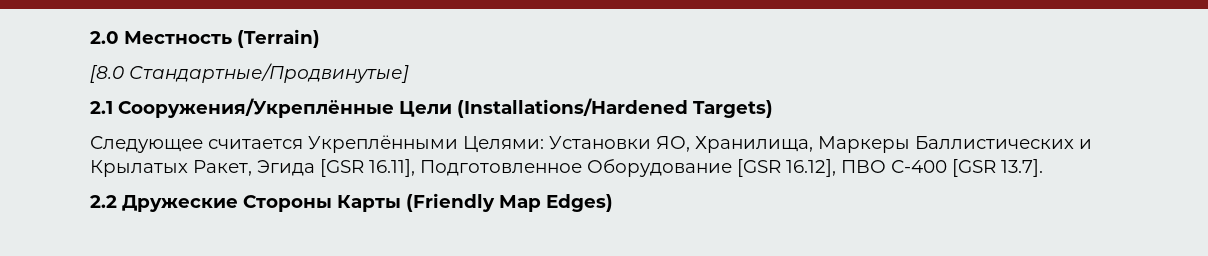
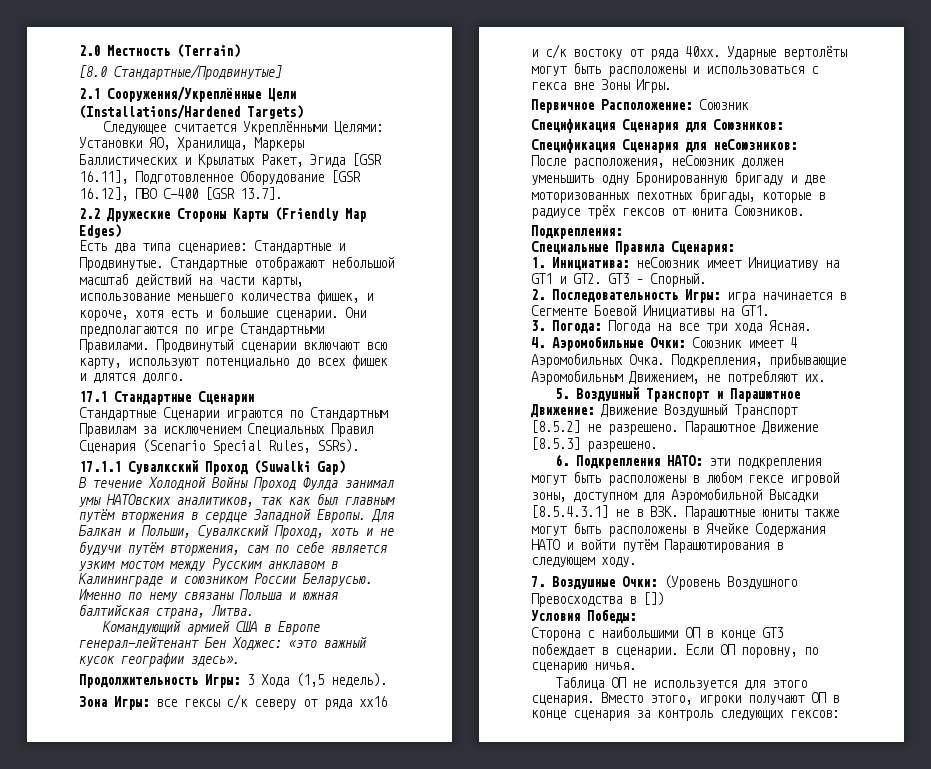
+ Есть два типа сценариев: Стандартные и Продвинутые. Стандартные отображают небольшой масштаб действий на части карты, использование меньшего количества фишек, и короче, хотя есть и большие сценарии. Они предполагаются по игре Стандартными Правилами. Продвинутый сценарии включают всю карту, используют потенциально до всех фишек и длятся долго.
+ 17.1 Стандартные Сценарии
+ Стандартные Сценарии играются по Стандартным Правилам за исключением Специальных Правил Сценария (Scenario Special Rules, SSRs).
+ 17.1.1 Сувалкский Проход (Suwalki Gap)
+ В течение Холодной Войны Проход Фулда занимал умы НАТОвских аналитиков, так как был главным путём вторжения в сердце Западной Европы. Для Балкан и Польши, Сувалкский Проход, хоть и не будучи путём вторжения, сам по себе является узким мостом между Русским анклавом в Калининграде и союзником России Беларусью. Именно по нему связаны Польша и южная балтийская страна, Литва.
+ Командующий армией США в Европе генерал-лейтенант Бен Ходжес: «это важный кусок географии здесь».
+ Продолжительность Игры: 3 Хода (1,5 недель).
+ Зона Игры: все гексы с/к северу от ряда хх16 и с/к востоку от ряда 40хх. Ударные вертолёты могут быть расположены и использоваться с гекса вне Зоны Игры.
+ Первичное Расположение: Союзник
+ Спецификация Сценария для Союзников:
+ Спецификация Сценария для неСоюзников:
+ После расположения, неСоюзник должен уменьшить одну Бронированную бригаду и две моторизованных пехотных бригады, которые в радиусе трёх гексов от юнита Союзников.
+ Подкрепления:
+ Специальные Правила Сценария:
+ 1. Инициатива: неСоюзник имеет Инициативу на GT1 и GT2. GT3 – Спорный.
+ 2. Последовательность Игры: игра начинается в Сегменте Боевой Инициативы на GT1.
+ 3. Погода: Погода на все три хода Ясная.
+ 4. Аэромобильные Очки: Союзник имеет 4 Аэромобильных Очка. Подкрепления, прибывающие Аэромобильным Движением, не потребляют их.
+ 5. Воздушный Транспорт и Парашютное Движение: Движение Воздушный Транспорт [8.5.2] не разрешено. Парашютное Движение [8.5.3] разрешено.
+ 6. Подкрепления НАТО: эти подкрепления могут быть расположены в любом гексе игровой зоны, доступном для Аэромобильной Высадки [8.5.4.3.1] не в ВЗК. Парашютные юниты также могут быть расположены в Ячейке Содержания НАТО и войти путём Парашютирования в следующем ходу.
+ 7. Воздушные Очки: (Уровень Воздушного Превосходства в [])
+ Условия Победы:
+ Сторона с наибольшими ОП в конце GT3 побеждает в сценарии. Если ОП поровну, по сценарию ничья.
+ Таблица ОП не используется для этого сценария. Вместо этого, игроки получают ОП в конце сценария за контроль следующих гексов:

